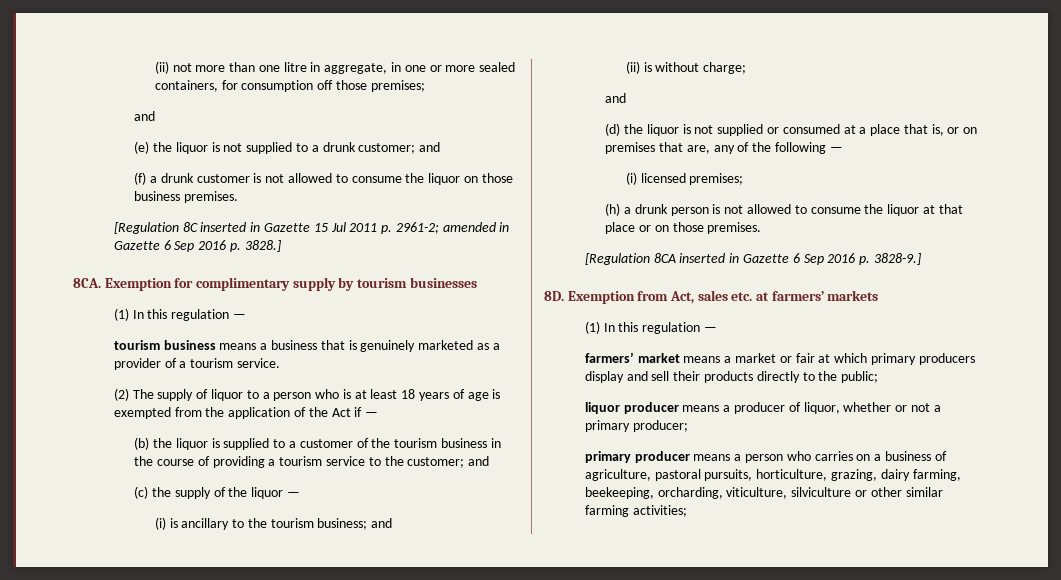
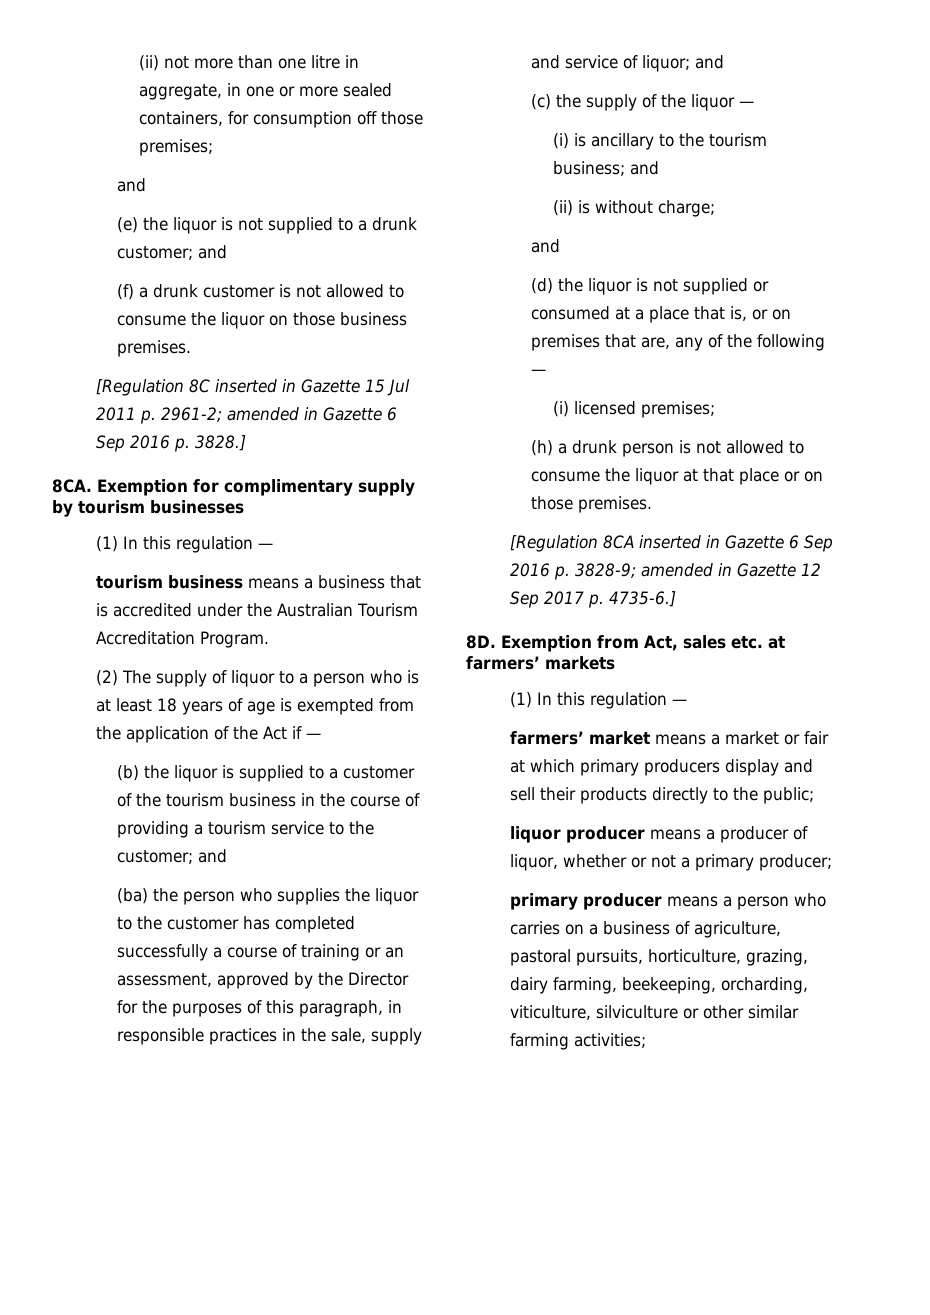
- tourism business means a business that is genuinely marketed as a provider of a tourism service.
+ tourism business means a business that is accredited under the Australian Tourism Accreditation Program.
+ (ba) the person who supplies the liquor to the customer has completed successfully a course of training or an assessment, approved by the Director for the purposes of this paragraph, in responsible practices in the sale, supply and service of liquor; and
- [Regulation 8CA inserted in Gazette 6 Sep 2016 p. 3828-9.]
+ [Regulation 8CA inserted in Gazette 6 Sep 2016 p. 3828-9; amended in Gazette 12 Sep 2017 p. 4735-6.]

